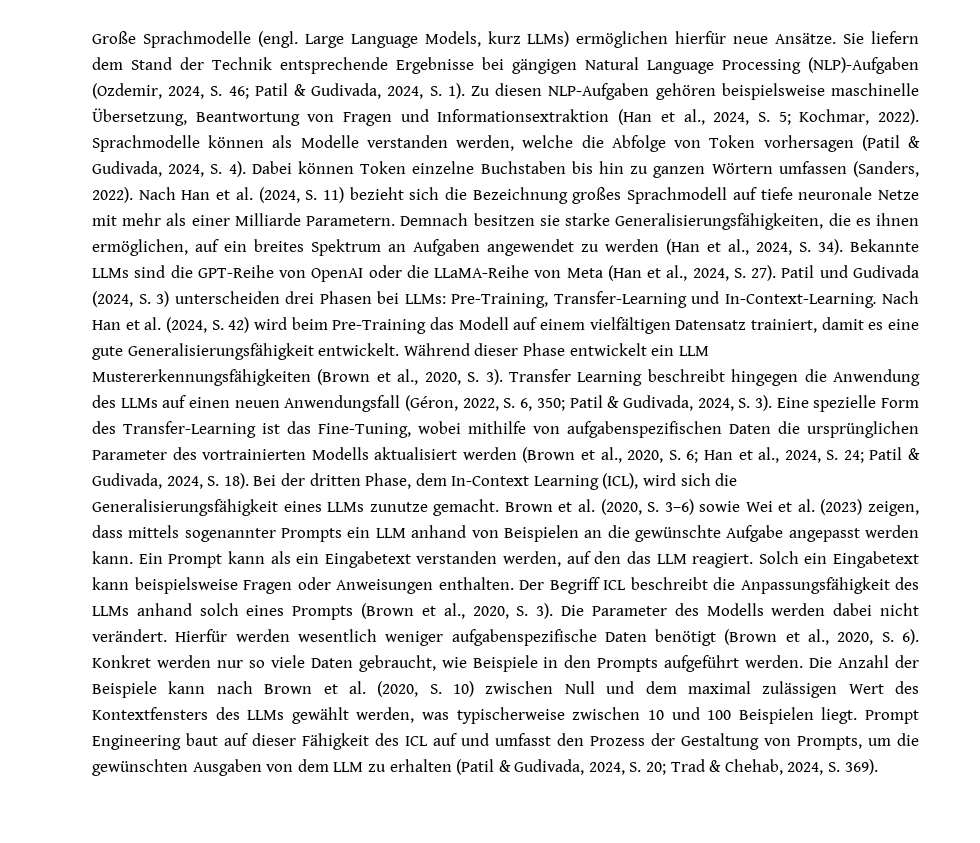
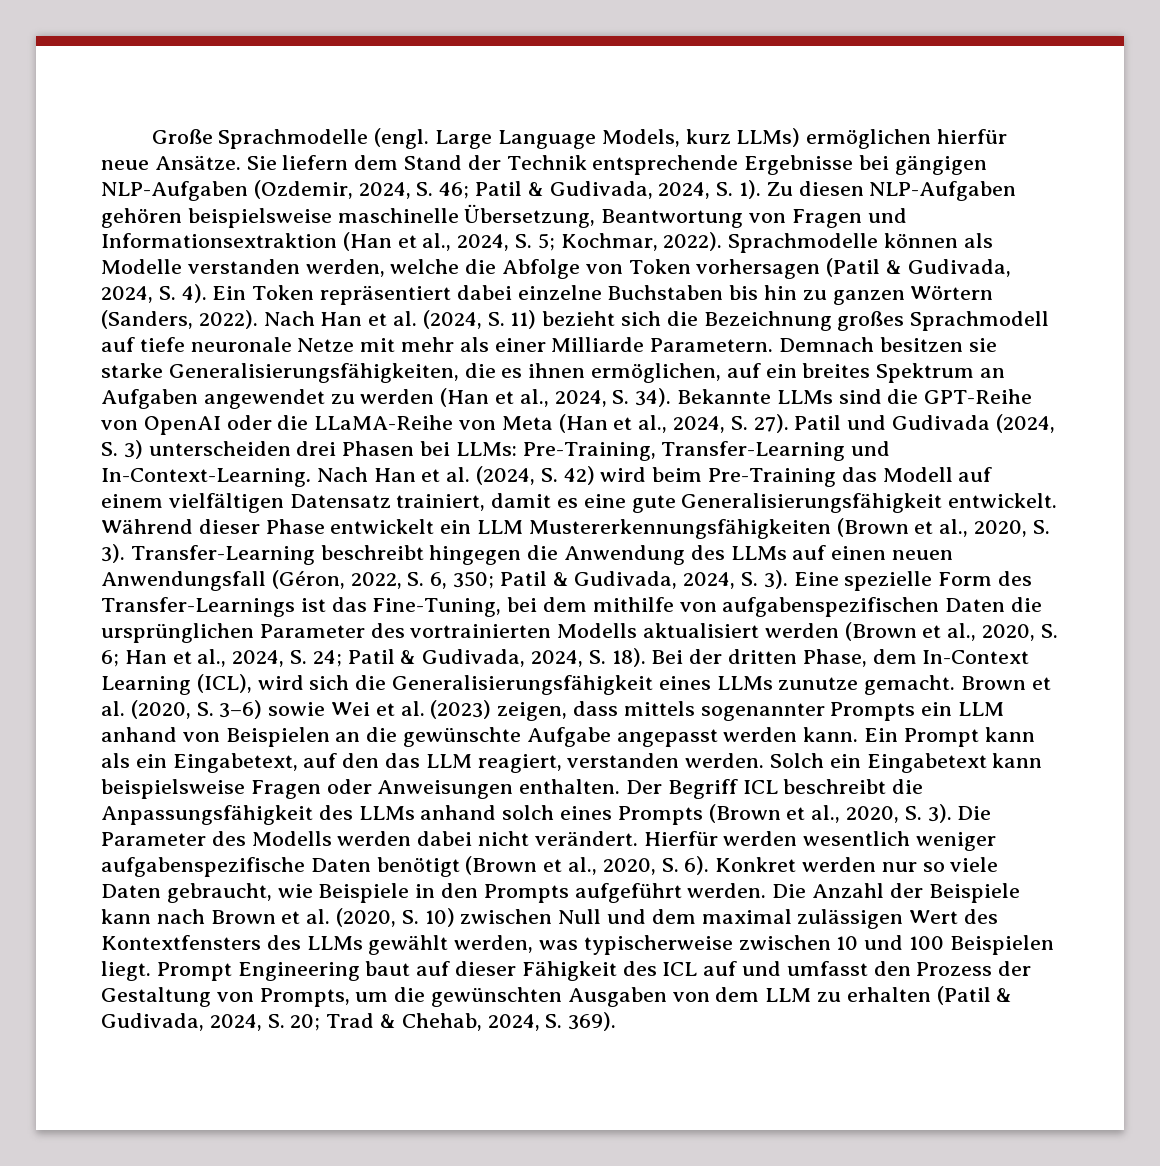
- Sie liefern dem Stand der Technik entsprechende Ergebnisse bei gängigen Natural Language Processing (NLP)-Aufgaben (Ozdemir, 2024, S. 46; Patil & Gudivada, 2024, S. 1).
+ Sie liefern dem Stand der Technik entsprechende Ergebnisse bei gängigen NLP-Aufgaben (Ozdemir, 2024, S. 46; Patil & Gudivada, 2024, S. 1).
- Dabei können Token einzelne Buchstaben bis hin zu ganzen Wörtern umfassen (Sanders, 2022).
+ Ein Token repräsentiert dabei einzelne Buchstaben bis hin zu ganzen Wörtern (Sanders, 2022).
- Transfer Learning beschreibt hingegen die Anwendung des LLMs auf einen neuen Anwendungsfall (Géron, 2022, S. 6, 350; Patil & Gudivada, 2024, S. 3).
+ Transfer-Learning beschreibt hingegen die Anwendung des LLMs auf einen neuen Anwendungsfall (Géron, 2022, S. 6, 350; Patil & Gudivada, 2024, S. 3).
- Eine spezielle Form des Transfer-Learning ist das Fine-Tuning, wobei mithilfe von aufgabenspezifischen Daten die ursprünglichen Parameter des vortrainierten Modells aktualisiert werden (Brown et al., 2020, S. 6; Han et al., 2024, S. 24; Patil & Gudivada, 2024, S. 18).
+ Eine spezielle Form des Transfer-Learnings ist das Fine-Tuning, bei dem mithilfe von aufgabenspezifischen Daten die ursprünglichen Parameter des vortrainierten Modells aktualisiert werden (Brown et al., 2020, S. 6; Han et al., 2024, S. 24; Patil & Gudivada, 2024, S. 18).
- Ein Prompt kann als ein Eingabetext verstanden werden, auf den das LLM reagiert.
+ Ein Prompt kann als ein Eingabetext, auf den das LLM reagiert, verstanden werden.

